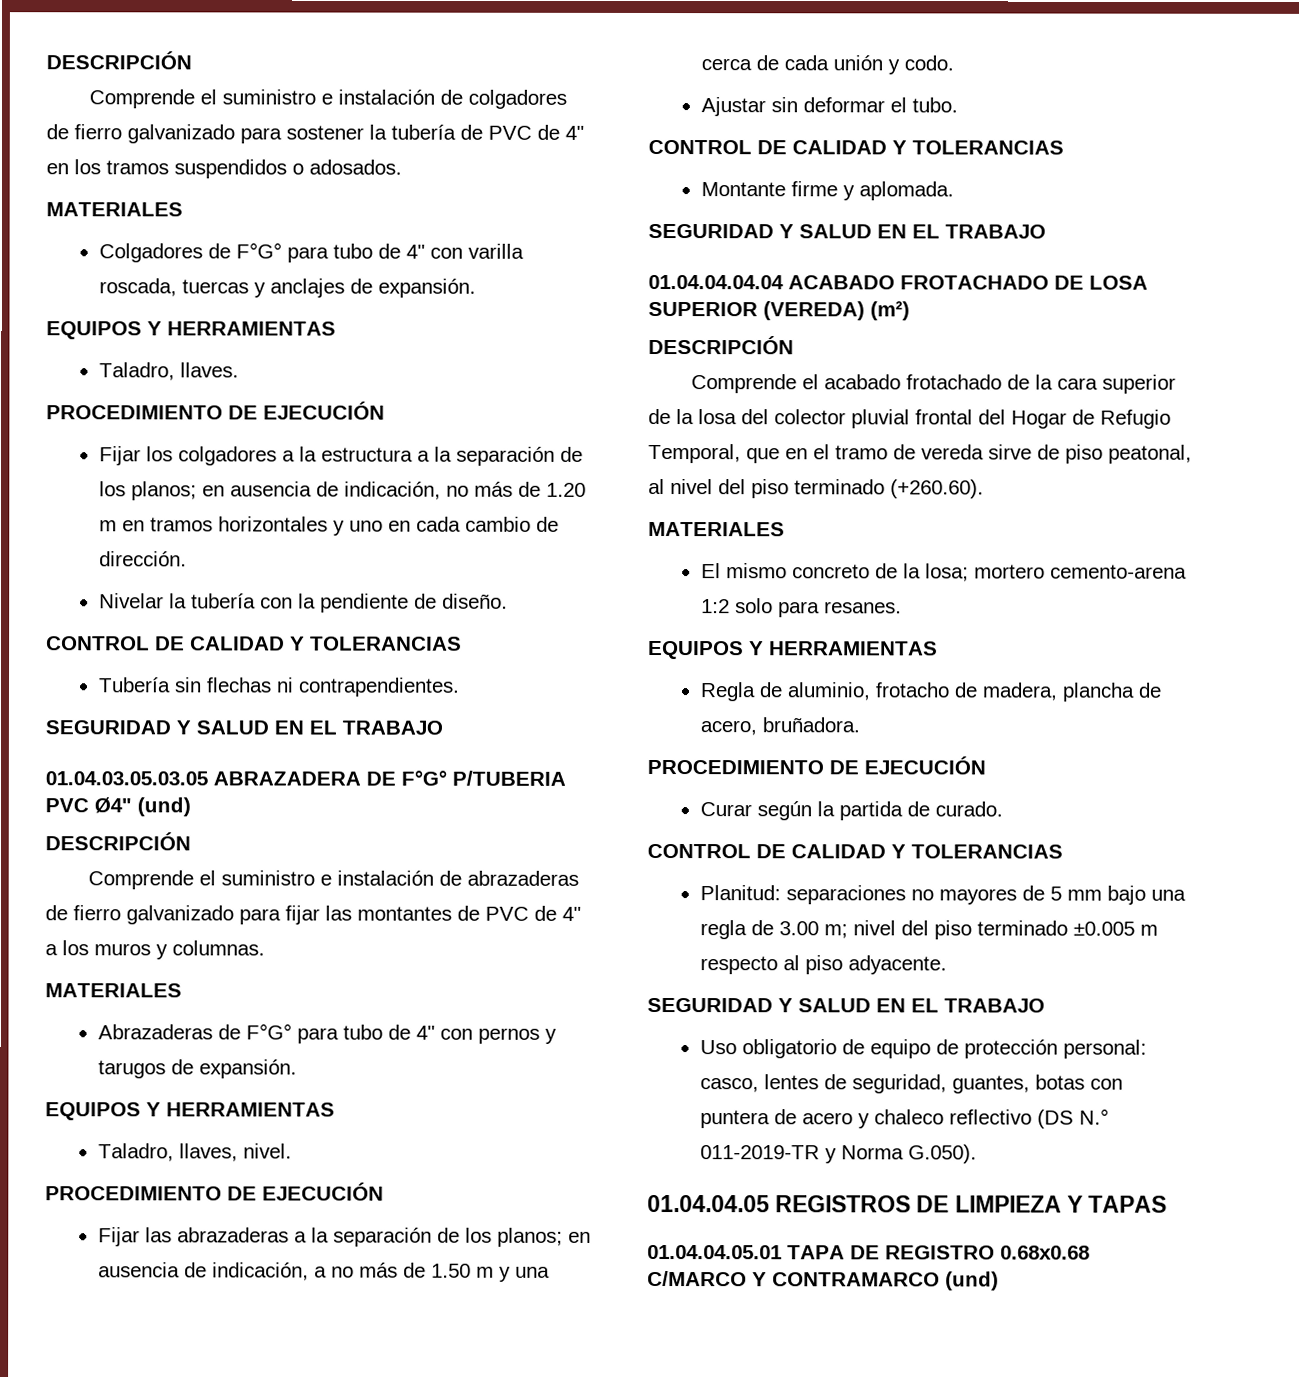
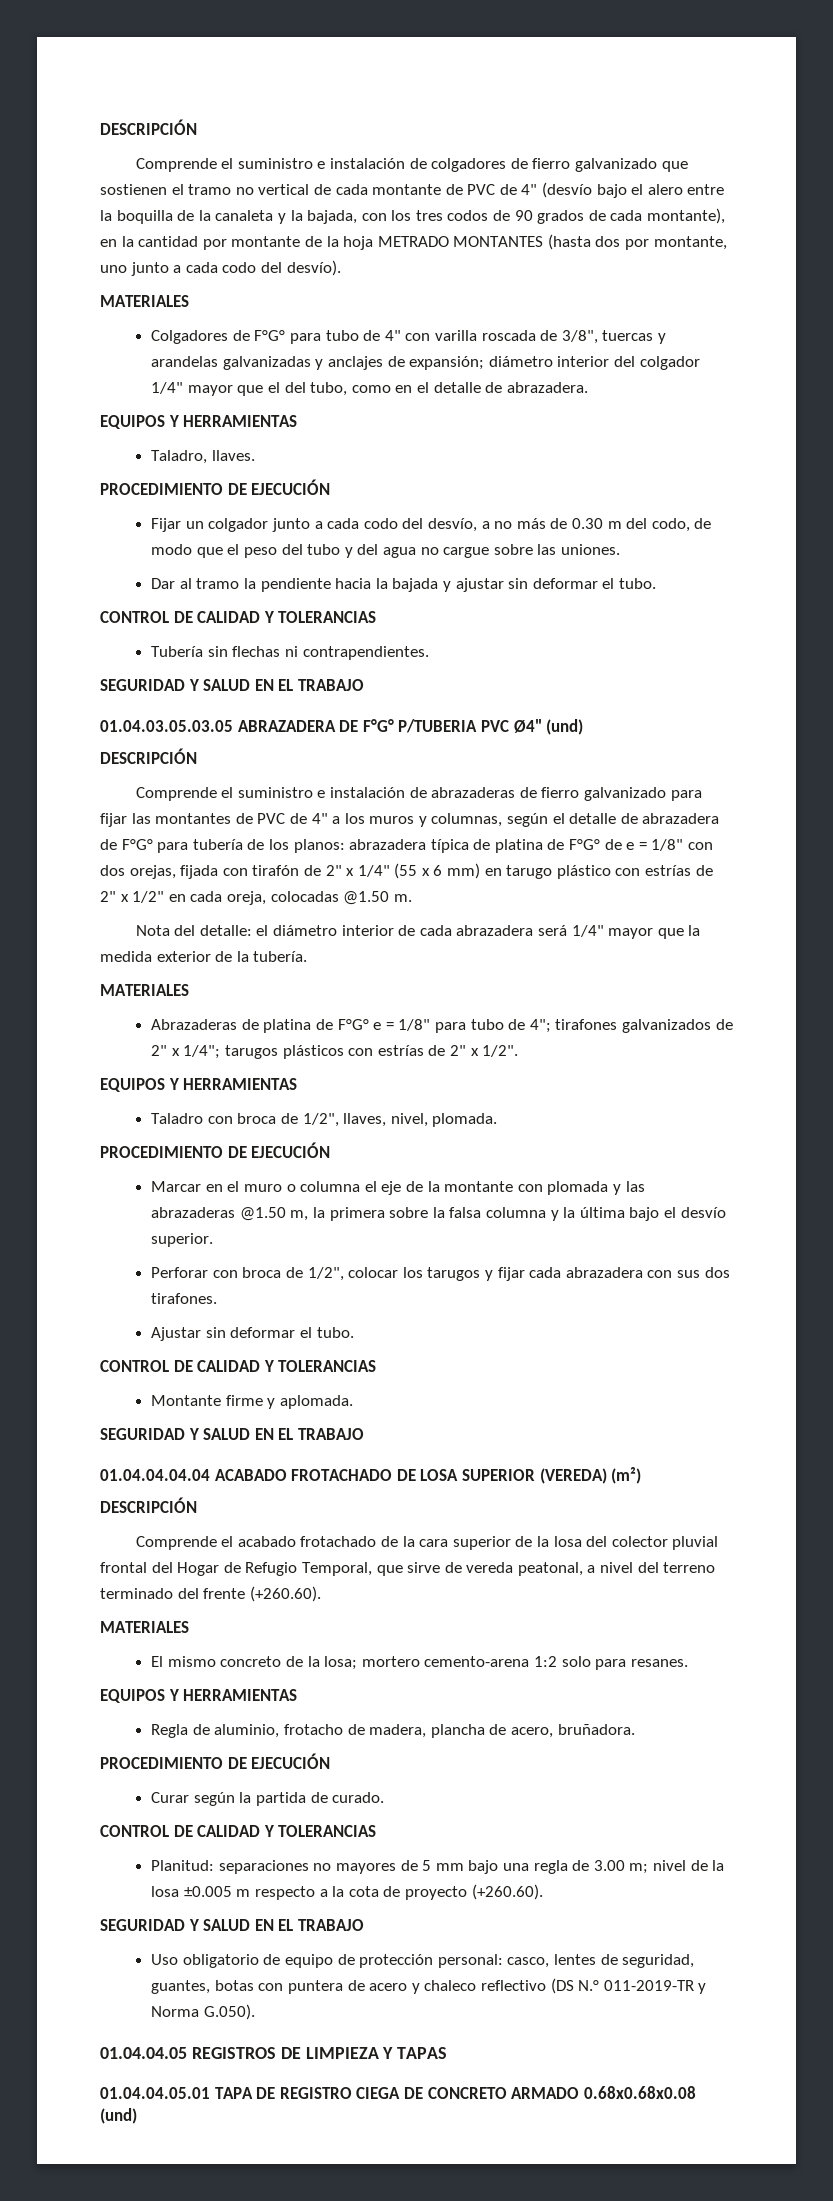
- Comprende el suministro e instalación de colgadores de fierro galvanizado para sostener la tubería de PVC de 4" en los tramos suspendidos o adosados.
+ Comprende el suministro e instalación de colgadores de fierro galvanizado que sostienen el tramo no vertical de cada montante de PVC de 4" (desvío bajo el alero entre la boquilla de la canaleta y la bajada, con los tres codos de 90 grados de cada montante), en la cantidad por montante de la hoja METRADO MONTANTES (hasta dos por montante, uno junto a cada codo del desvío).
- Colgadores de F°G° para tubo de 4" con varilla roscada, tuercas y anclajes de expansión.
+ Colgadores de F°G° para tubo de 4" con varilla roscada de 3/8", tuercas y arandelas galvanizadas y anclajes de expansión; diámetro interior del colgador 1/4" mayor que el del tubo, como en el detalle de abrazadera.
- Fijar los colgadores a la estructura a la separación de los planos; en ausencia de indicación, no más de 1.20 m en tramos horizontales y uno en cada cambio de dirección.
- Nivelar la tubería con la pendiente de diseño.
+ Fijar un colgador junto a cada codo del desvío, a no más de 0.30 m del codo, de modo que el peso del tubo y del agua no cargue sobre las uniones.
+ Dar al tramo la pendiente hacia la bajada y ajustar sin deformar el tubo.
- Comprende el suministro e instalación de abrazaderas de fierro galvanizado para fijar las montantes de PVC de 4" a los muros y columnas.
+ Comprende el suministro e instalación de abrazaderas de fierro galvanizado para fijar las montantes de PVC de 4" a los muros y columnas, según el detalle de abrazadera de F°G° para tubería de los planos: abrazadera típica de platina de F°G° de e = 1/8" con dos orejas, fijada con tirafón de 2" x 1/4" (55 x 6 mm) en tarugo plástico con estrías de 2" x 1/2" en cada oreja, colocadas @1.50 m.
+ Nota del detalle: el diámetro interior de cada abrazadera será 1/4" mayor que la medida exterior de la tubería.
  MATERIALES
- Abrazaderas de F°G° para tubo de 4" con pernos y tarugos de expansión.
+ Abrazaderas de platina de F°G° e = 1/8" para tubo de 4"; tirafones galvanizados de 2" x 1/4"; tarugos plásticos con estrías de 2" x 1/2".
  EQUIPOS Y HERRAMIENTAS
- Taladro, llaves, nivel.
+ Taladro con broca de 1/2", llaves, nivel, plomada.
  PROCEDIMIENTO DE EJECUCIÓN
- Fijar las abrazaderas a la separación de los planos; en ausencia de indicación, a no más de 1.50 m y una cerca de cada unión y codo.
+ Marcar en el muro o columna el eje de la montante con plomada y las abrazaderas @1.50 m, la primera sobre la falsa columna y la última bajo el desvío superior.
+ Perforar con broca de 1/2", colocar los tarugos y fijar cada abrazadera con sus dos tirafones.
- Comprende el acabado frotachado de la cara superior de la losa del colector pluvial frontal del Hogar de Refugio Temporal, que en el tramo de vereda sirve de piso peatonal, al nivel del piso terminado (+260.60).
+ Comprende el acabado frotachado de la cara superior de la losa del colector pluvial frontal del Hogar de Refugio Temporal, que sirve de vereda peatonal, a nivel del terreno terminado del frente (+260.60).
- Planitud: separaciones no mayores de 5 mm bajo una regla de 3.00 m; nivel del piso terminado ±0.005 m respecto al piso adyacente.
+ Planitud: separaciones no mayores de 5 mm bajo una regla de 3.00 m; nivel de la losa ±0.005 m respecto a la cota de proyecto (+260.60).
- 01.04.04.05.01 TAPA DE REGISTRO 0.68x0.68 C/MARCO Y CONTRAMARCO (und)
+ 01.04.04.05.01 TAPA DE REGISTRO CIEGA DE CONCRETO ARMADO 0.68x0.68x0.08 (und)

